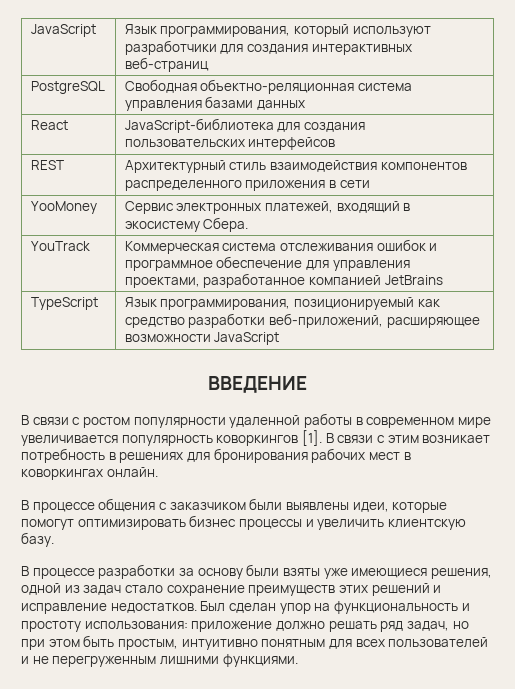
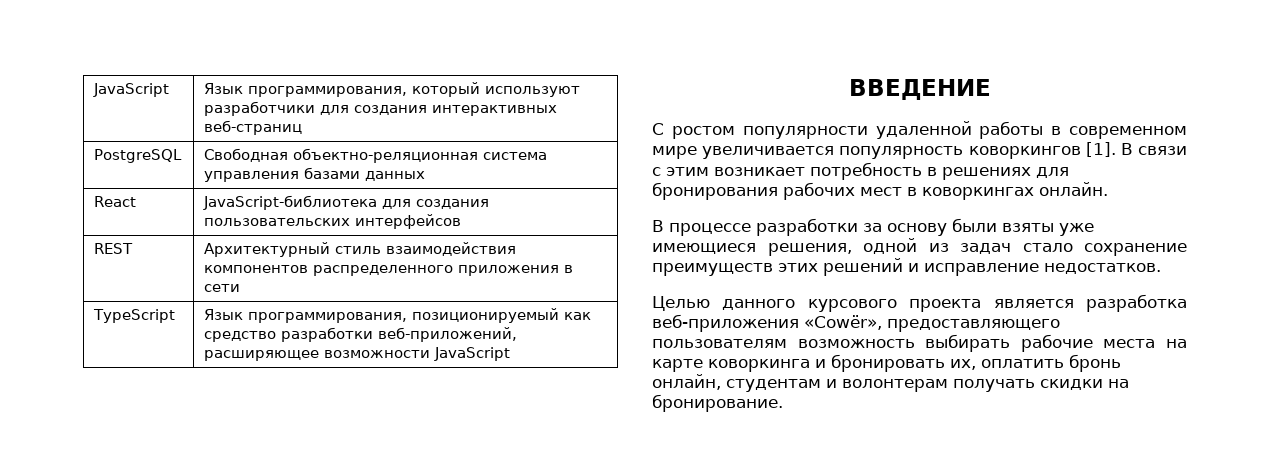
- YooMoney | Сервис электронных платежей, входящий в экосистему Сбера.
- YouTrack | Коммерческая система отслеживания ошибок и программное обеспечение для управления проектами, разработанное компанией JetBrains
- В связи с ростом популярности удаленной работы в современном мире увеличивается популярность коворкингов [1].
+ C ростом популярности удаленной работы в современном мире увеличивается популярность коворкингов [1].
- В процессе общения с заказчиком были выявлены идеи, которые помогут оптимизировать бизнес процессы и увеличить клиентскую базу.
- В процессе разработки за основу были взяты уже имеющиеся решения, одной из задач стало сохранение преимуществ этих решений и исправление недостатков. Был сделан упор на функциональность и простоту использования: приложение должно решать ряд задач, но при этом быть простым, интуитивно понятным для всех пользователей и не перегруженным лишними функциями.
+ В процессе разработки за основу были взяты уже имеющиеся решения, одной из задач стало сохранение преимуществ этих решений и исправление недостатков.
+ Целью данного курсового проекта является разработка веб-приложения «Cowёr», предоставляющего пользователям возможность выбирать рабочие места на карте коворкинга и бронировать их, оплатить бронь онлайн, студентам и волонтерам получать скидки на бронирование.

